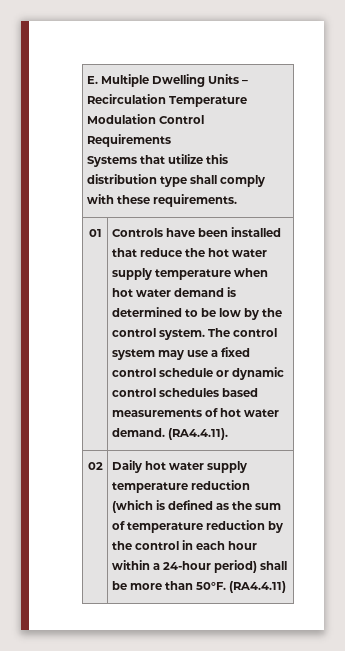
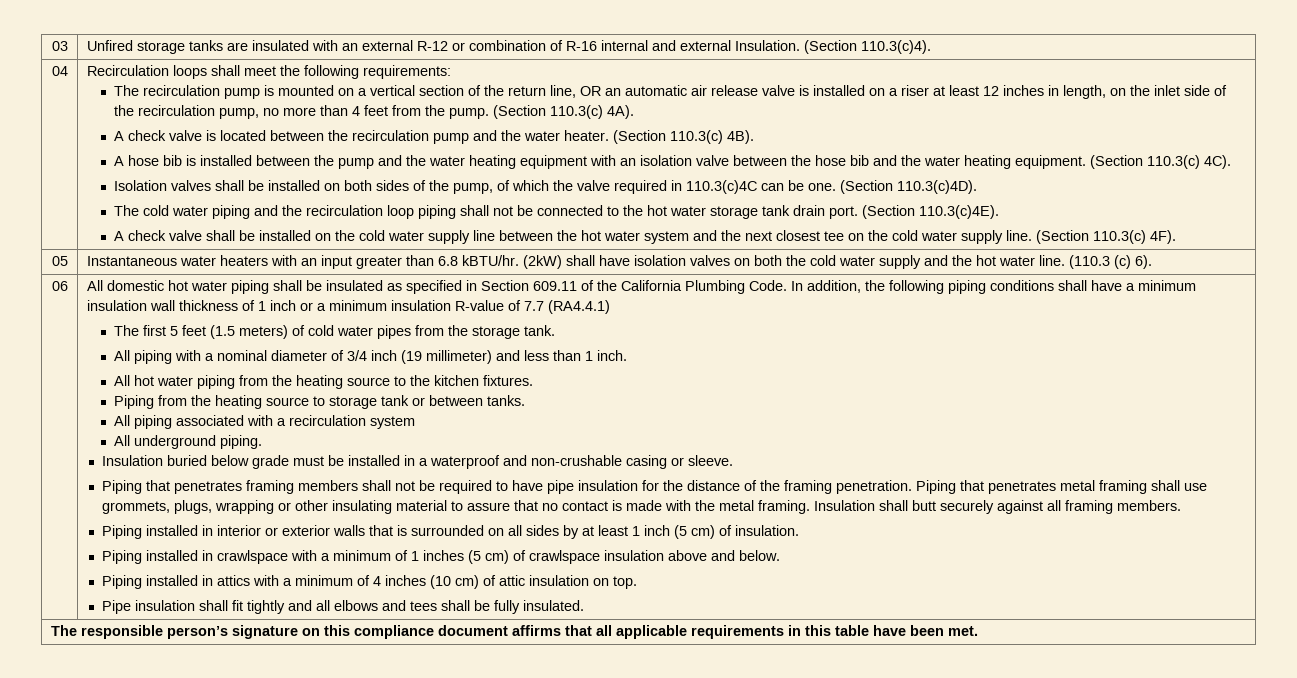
- E. Multiple Dwelling Units – Recirculation Temperature Modulation Control Requirements
- Systems that utilize this distribution type shall comply with these requirements.
- 01 | Controls have been installed that reduce the hot water supply temperature when hot water demand is determined to be low by the control system. The control system may use a fixed control schedule or dynamic control schedules based measurements of hot water demand. (RA4.4.11).
- 02 | Daily hot water supply temperature reduction (which is defined as the sum of temperature reduction by the control in each hour within a 24-hour period) shall be more than 50°F. (RA4.4.11)
+ 03 | Unfired storage tanks are insulated with an external R-12 or combination of R-16 internal and external Insulation. (Section 110.3(c)4).
+ 04 | Recirculation loops shall meet the following requirements:
+ The recirculation pump is mounted on a vertical section of the return line, OR an automatic air release valve is installed on a riser at least 12 inches in length, on the inlet side of the recirculation pump, no more than 4 feet from the pump. (Section 110.3(c) 4A).
+ A check valve is located between the recirculation pump and the water heater. (Section 110.3(c) 4B).
+ A hose bib is installed between the pump and the water heating equipment with an isolation valve between the hose bib and the water heating equipment. (Section 110.3(c) 4C).
+ Isolation valves shall be installed on both sides of the pump, of which the valve required in 110.3(c)4C can be one. (Section 110.3(c)4D).
+ The cold water piping and the recirculation loop piping shall not be connected to the hot water storage tank drain port. (Section 110.3(c)4E).
+ A check valve shall be installed on the cold water supply line between the hot water system and the next closest tee on the cold water supply line. (Section 110.3(c) 4F).
+ 05 | Instantaneous water heaters with an input greater than 6.8 kBTU/hr. (2kW) shall have isolation valves on both the cold water supply and the hot water line. (110.3 (c) 6).
+ 06 | All domestic hot water piping shall be insulated as specified in Section 609.11 of the California Plumbing Code. In addition, the following piping conditions shall have a minimum insulation wall thickness of 1 inch or a minimum insulation R-value of 7.7 (RA4.4.1)
+ The first 5 feet (1.5 meters) of cold water pipes from the storage tank.
+ All piping with a nominal diameter of 3/4 inch (19 millimeter) and less than 1 inch.
+ All hot water piping from the heating source to the kitchen fixtures.
+ Piping from the heating source to storage tank or between tanks.
+ All piping associated with a recirculation system
+ All underground piping.
+ Insulation buried below grade must be installed in a waterproof and non-crushable casing or sleeve.
+ Piping that penetrates framing members shall not be required to have pipe insulation for the distance of the framing penetration. Piping that penetrates metal framing shall use grommets, plugs, wrapping or other insulating material to assure that no contact is made with the metal framing. Insulation shall butt securely against all framing members.
+ Piping installed in interior or exterior walls that is surrounded on all sides by at least 1 inch (5 cm) of insulation.
+ Piping installed in crawlspace with a minimum of 1 inches (5 cm) of crawlspace insulation above and below.
+ Piping installed in attics with a minimum of 4 inches (10 cm) of attic insulation on top.
+ Pipe insulation shall fit tightly and all elbows and tees shall be fully insulated.
+ The responsible person’s signature on this compliance document affirms that all applicable requirements in this table have been met.

